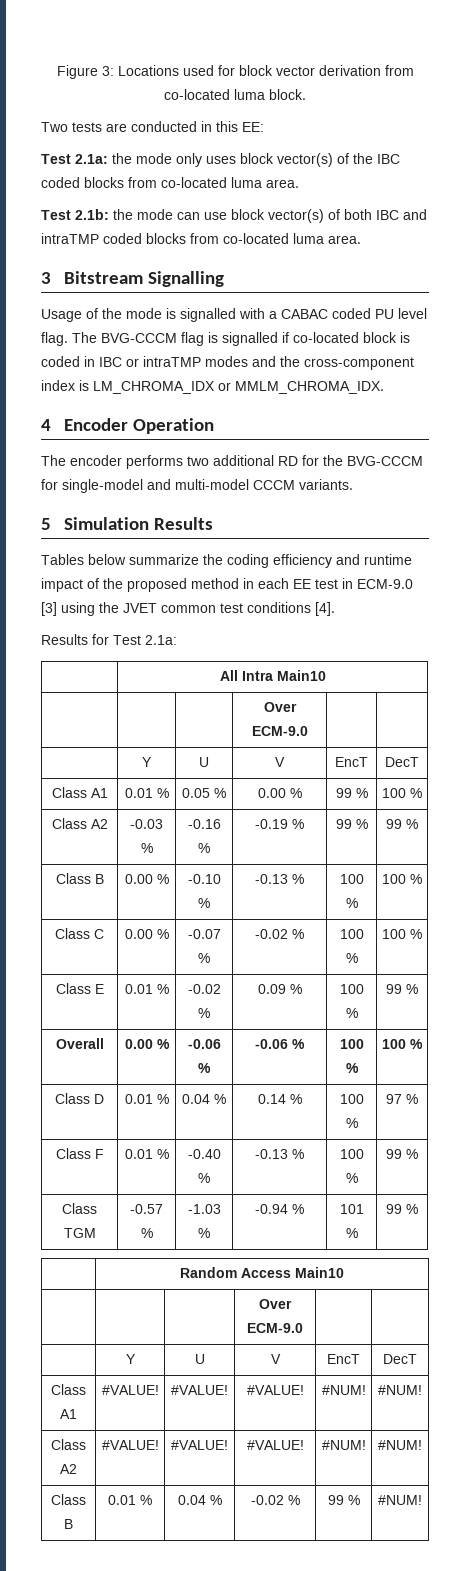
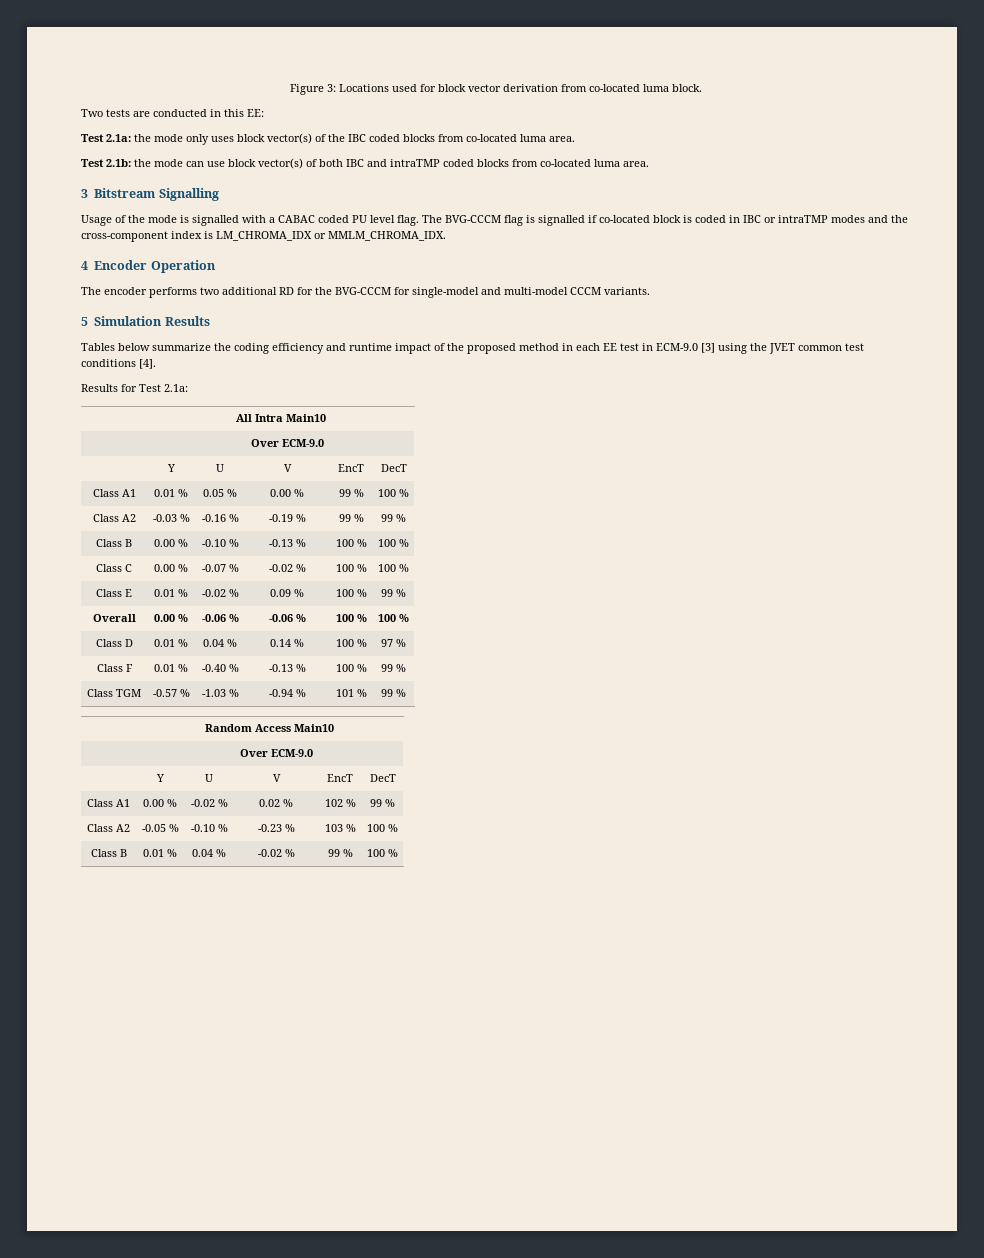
- Class A1 | #VALUE! | #VALUE! | #VALUE! | #NUM! | #NUM!
- Class A2 | #VALUE! | #VALUE! | #VALUE! | #NUM! | #NUM!
+ Class A1 | 0.00 % | -0.02 % | 0.02 % | 102 % | 99 %
+ Class A2 | -0.05 % | -0.10 % | -0.23 % | 103 % | 100 %
- Class B | 0.01 % | 0.04 % | -0.02 % | 99 % | #NUM!
+ Class B | 0.01 % | 0.04 % | -0.02 % | 99 % | 100 %

